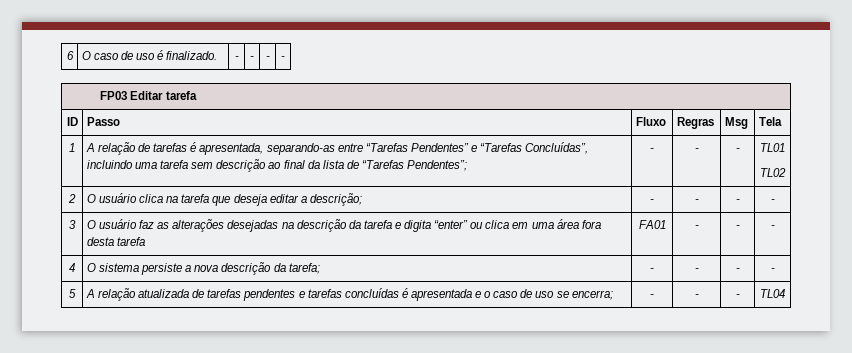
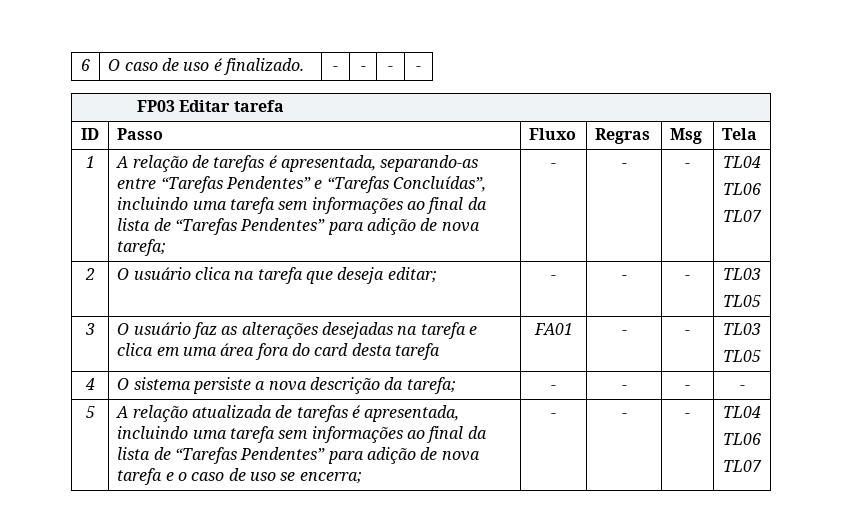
- 1 | A relação de tarefas é apresentada, separando-as entre “Tarefas Pendentes” e “Tarefas Concluídas”, incluindo uma tarefa sem descrição ao final da lista de “Tarefas Pendentes”; | - | - | - | TL01
- TL02
+ 1 | A relação de tarefas é apresentada, separando-as entre “Tarefas Pendentes” e “Tarefas Concluídas”, incluindo uma tarefa sem informações ao final da lista de “Tarefas Pendentes” para adição de nova tarefa; | - | - | - | TL04
+ TL06
+ TL07
- 2 | O usuário clica na tarefa que deseja editar a descrição; | - | - | - | -
+ 2 | O usuário clica na tarefa que deseja editar; | - | - | - | TL03
+ TL05
- 3 | O usuário faz as alterações desejadas na descrição da tarefa e digita “enter” ou clica em uma área fora desta tarefa | FA01 | - | - | -
+ 3 | O usuário faz as alterações desejadas na tarefa e clica em uma área fora do card desta tarefa | FA01 | - | - | TL03
+ TL05
- 5 | A relação atualizada de tarefas pendentes e tarefas concluídas é apresentada e o caso de uso se encerra; | - | - | - | TL04
+ 5 | A relação atualizada de tarefas é apresentada, incluindo uma tarefa sem informações ao final da lista de “Tarefas Pendentes” para adição de nova tarefa e o caso de uso se encerra; | - | - | - | TL04
+ TL06
+ TL07

